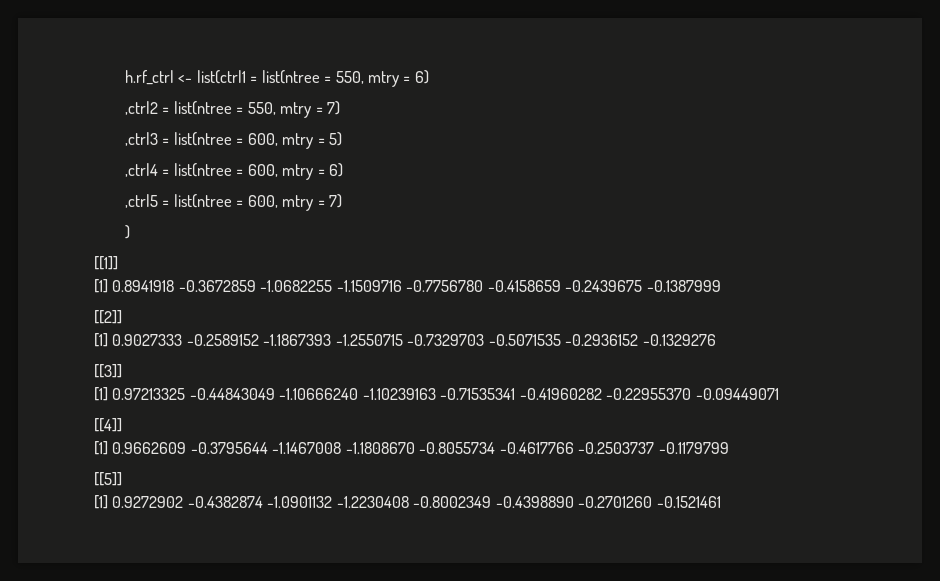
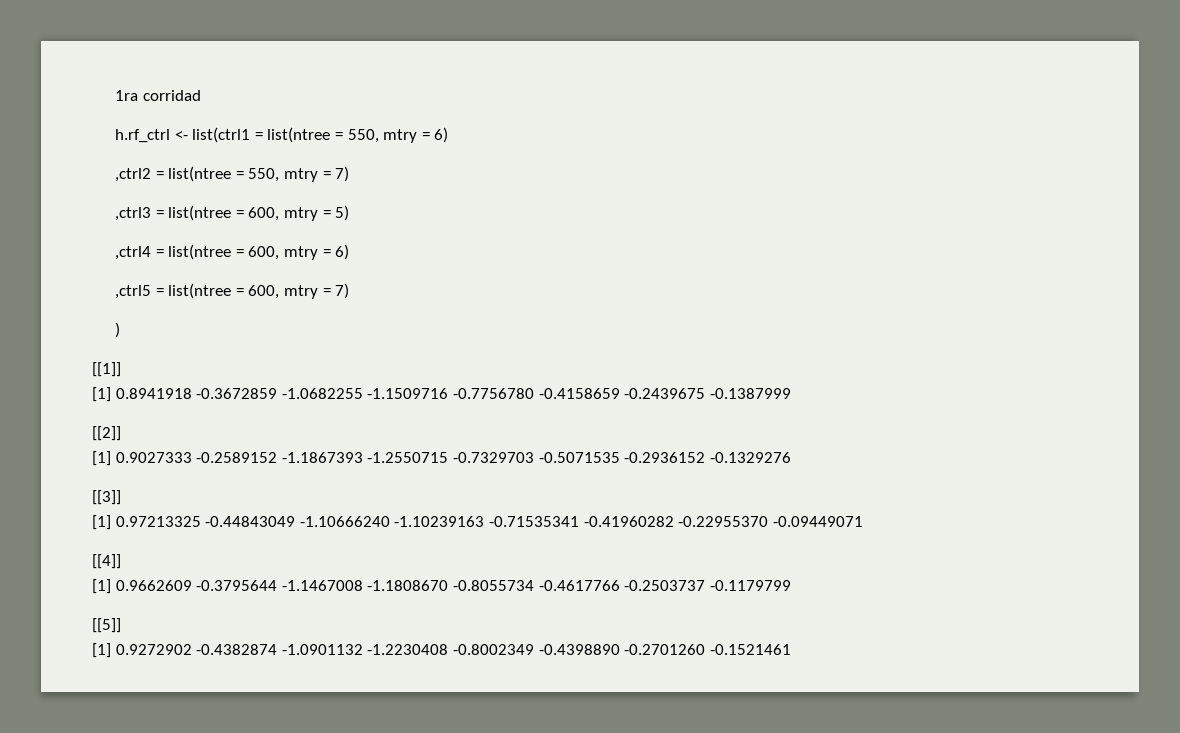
+ 1ra corridad

